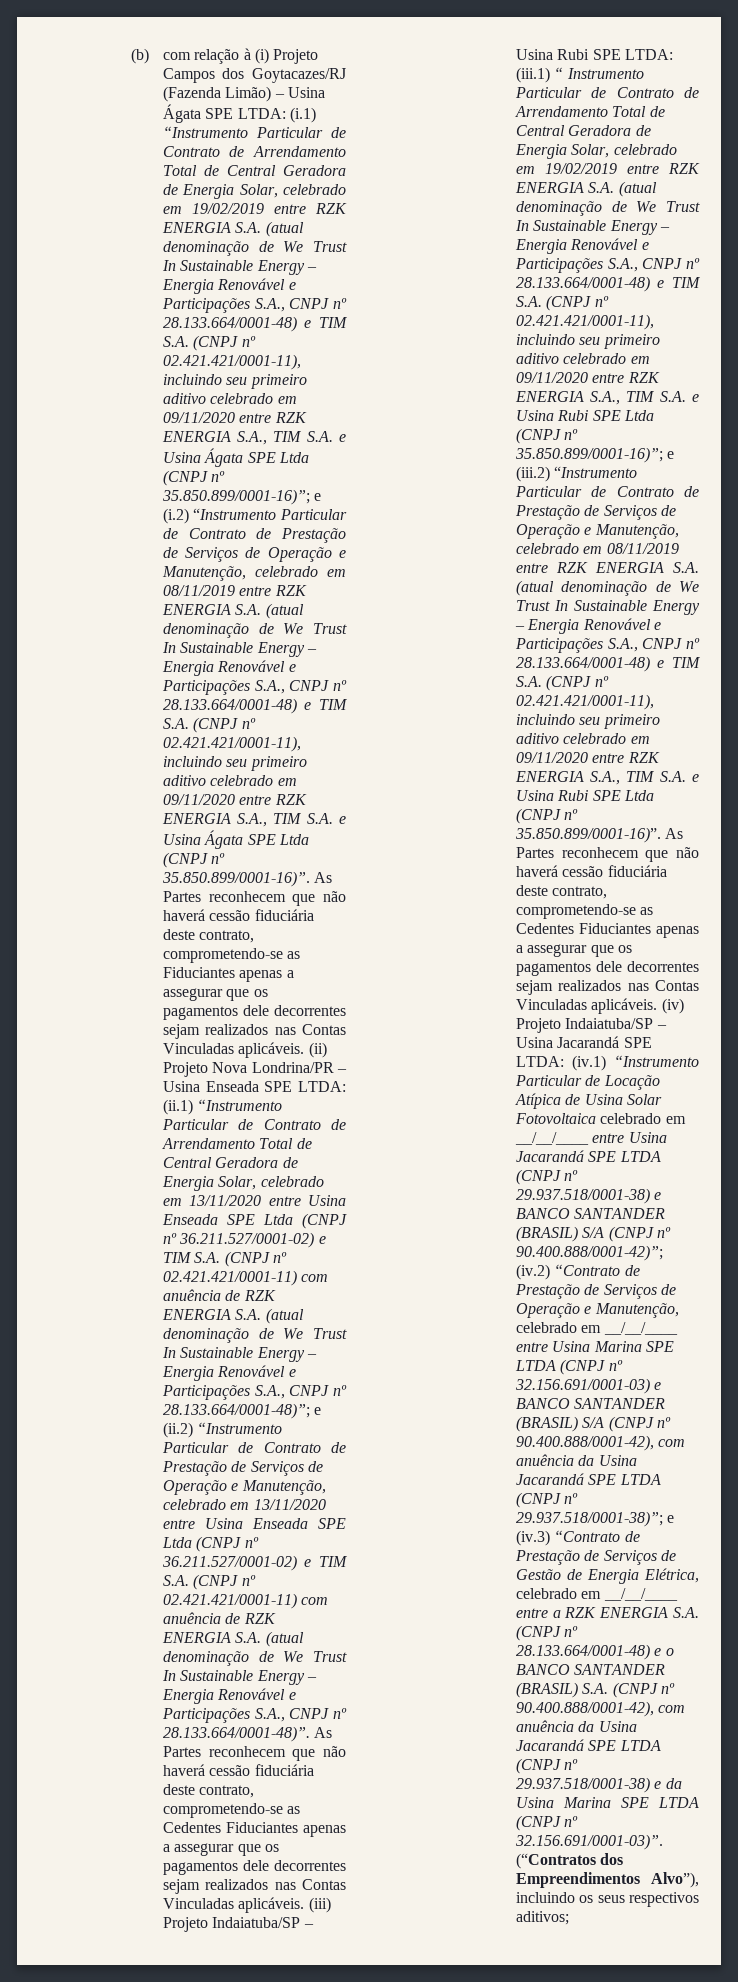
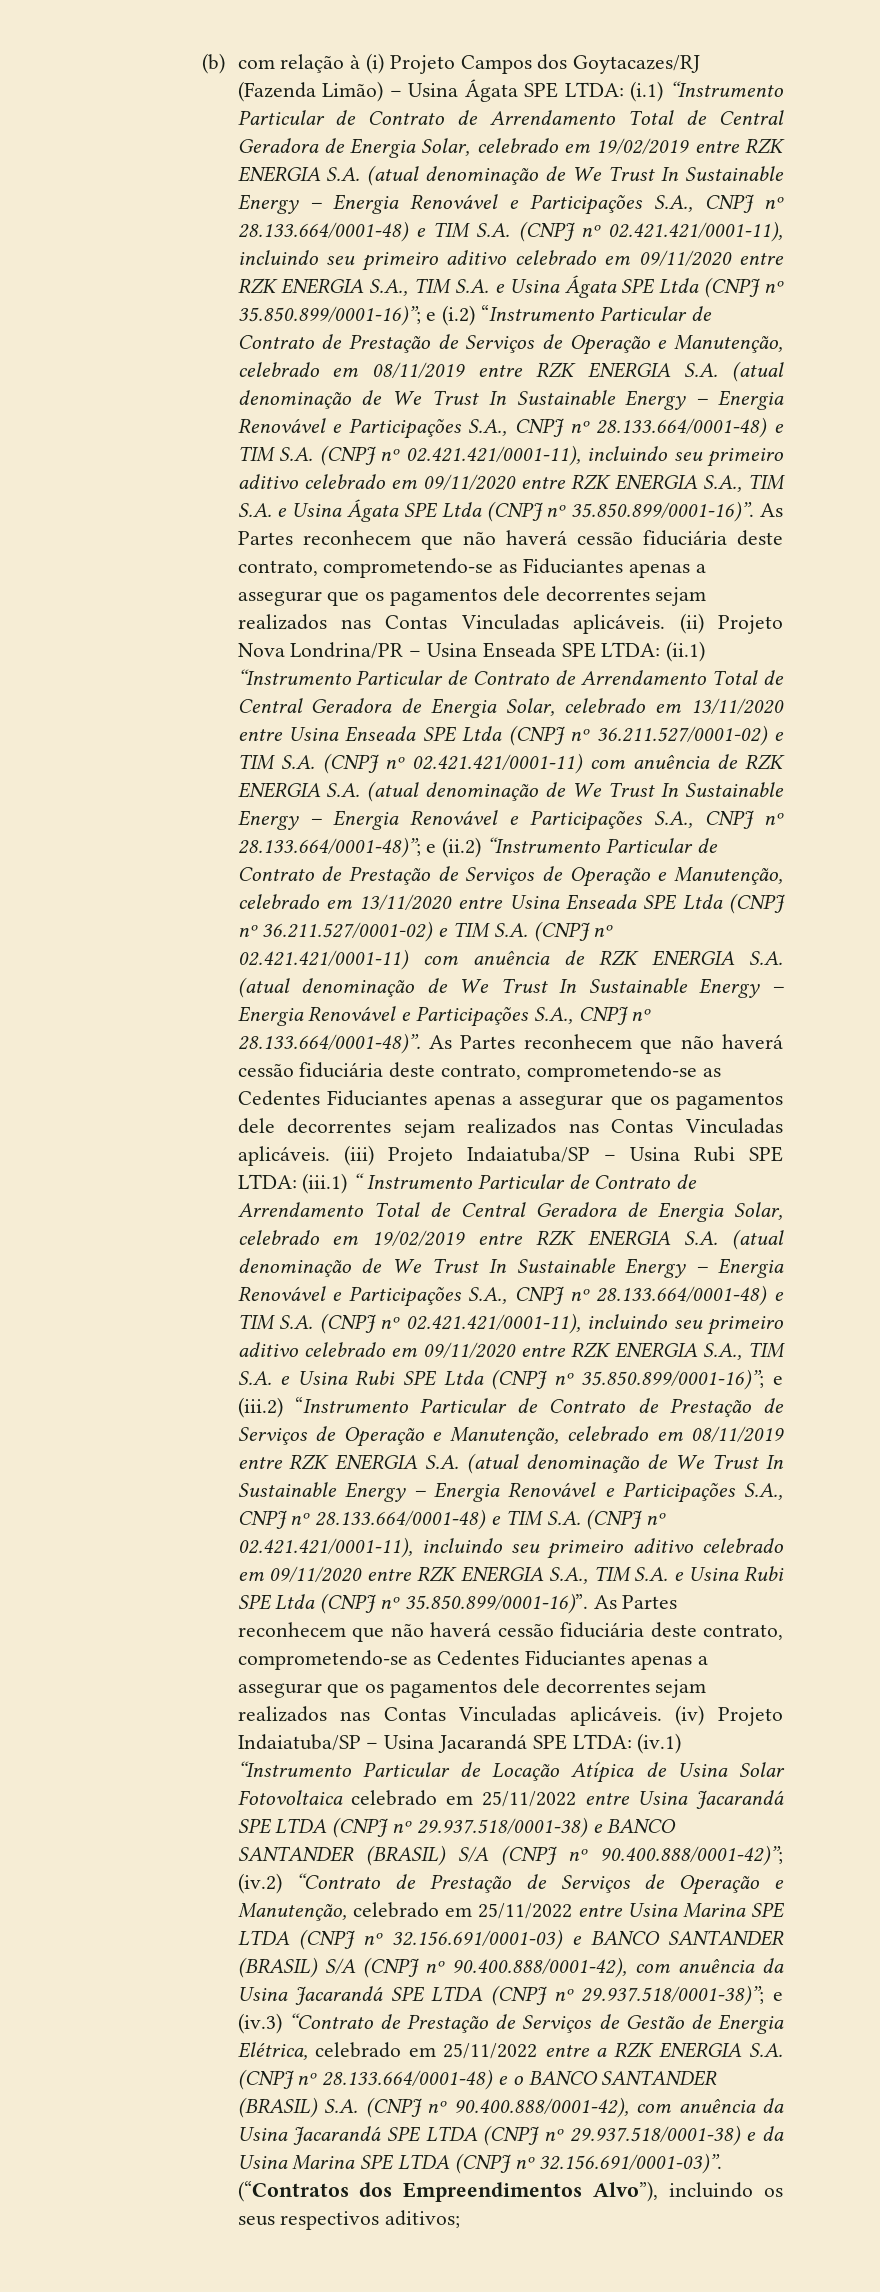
- (iv.1) “Instrumento Particular de Locação Atípica de Usina Solar Fotovoltaica celebrado em __/__/____ entre Usina Jacarandá SPE LTDA (CNPJ nº 29.937.518/0001-38) e BANCO SANTANDER (BRASIL) S/A (CNPJ nº 90.400.888/0001-42)”;
+ (iv.1) “Instrumento Particular de Locação Atípica de Usina Solar Fotovoltaica celebrado em 25/11/2022 entre Usina Jacarandá SPE LTDA (CNPJ nº 29.937.518/0001-38) e BANCO SANTANDER (BRASIL) S/A (CNPJ nº 90.400.888/0001-42)”;
- (iv.2) “Contrato de Prestação de Serviços de Operação e Manutenção, celebrado em __/__/____ entre Usina Marina SPE LTDA (CNPJ nº 32.156.691/0001-03) e BANCO SANTANDER (BRASIL) S/A (CNPJ nº 90.400.888/0001-42), com anuência da Usina Jacarandá SPE LTDA (CNPJ nº 29.937.518/0001-38)”;
+ (iv.2) “Contrato de Prestação de Serviços de Operação e Manutenção, celebrado em 25/11/2022 entre Usina Marina SPE LTDA (CNPJ nº 32.156.691/0001-03) e BANCO SANTANDER (BRASIL) S/A (CNPJ nº 90.400.888/0001-42), com anuência da Usina Jacarandá SPE LTDA (CNPJ nº 29.937.518/0001-38)”;
- e (iv.3) “Contrato de Prestação de Serviços de Gestão de Energia Elétrica, celebrado em __/__/____ entre a RZK ENERGIA S.A. (CNPJ nº 28.133.664/0001-48) e o BANCO SANTANDER (BRASIL) S.A. (CNPJ nº 90.400.888/0001-42), com anuência da Usina Jacarandá SPE LTDA (CNPJ nº 29.937.518/0001-38) e da Usina Marina SPE LTDA (CNPJ nº 32.156.691/0001-03)”. (“Contratos dos Empreendimentos Alvo”), incluindo os seus respectivos aditivos;
+ e (iv.3) “Contrato de Prestação de Serviços de Gestão de Energia Elétrica, celebrado em 25/11/2022 entre a RZK ENERGIA S.A. (CNPJ nº 28.133.664/0001-48) e o BANCO SANTANDER (BRASIL) S.A. (CNPJ nº 90.400.888/0001-42), com anuência da Usina Jacarandá SPE LTDA (CNPJ nº 29.937.518/0001-38) e da Usina Marina SPE LTDA (CNPJ nº 32.156.691/0001-03)”. (“Contratos dos Empreendimentos Alvo”), incluindo os seus respectivos aditivos;

